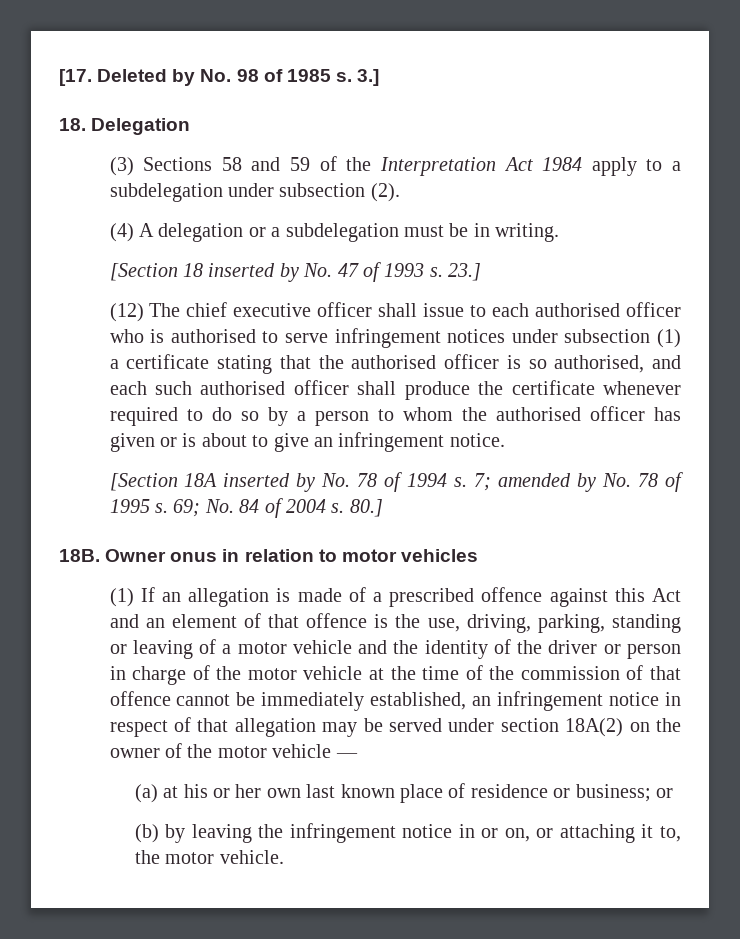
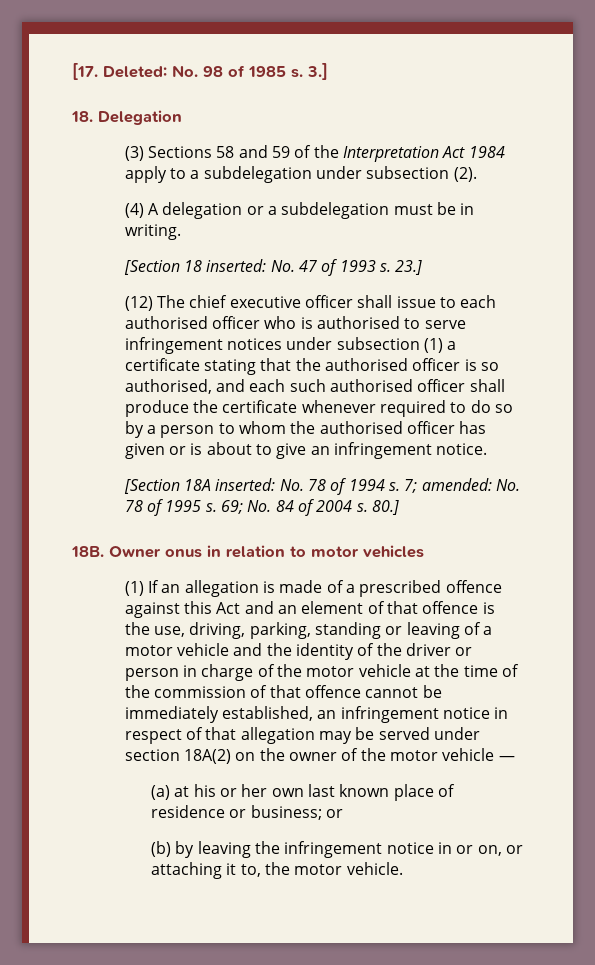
- [17. Deleted by No. 98 of 1985 s.
+ [17. Deleted: No. 98 of 1985 s.
- [Section 18 inserted by No. 47 of 1993 s.
+ [Section 18 inserted: No. 47 of 1993 s.
- [Section 18A inserted by No. 78 of 1994 s.
+ [Section 18A inserted: No. 78 of 1994 s.
- 7; amended by No. 78 of 1995 s.
+ 7; amended: No. 78 of 1995 s.

